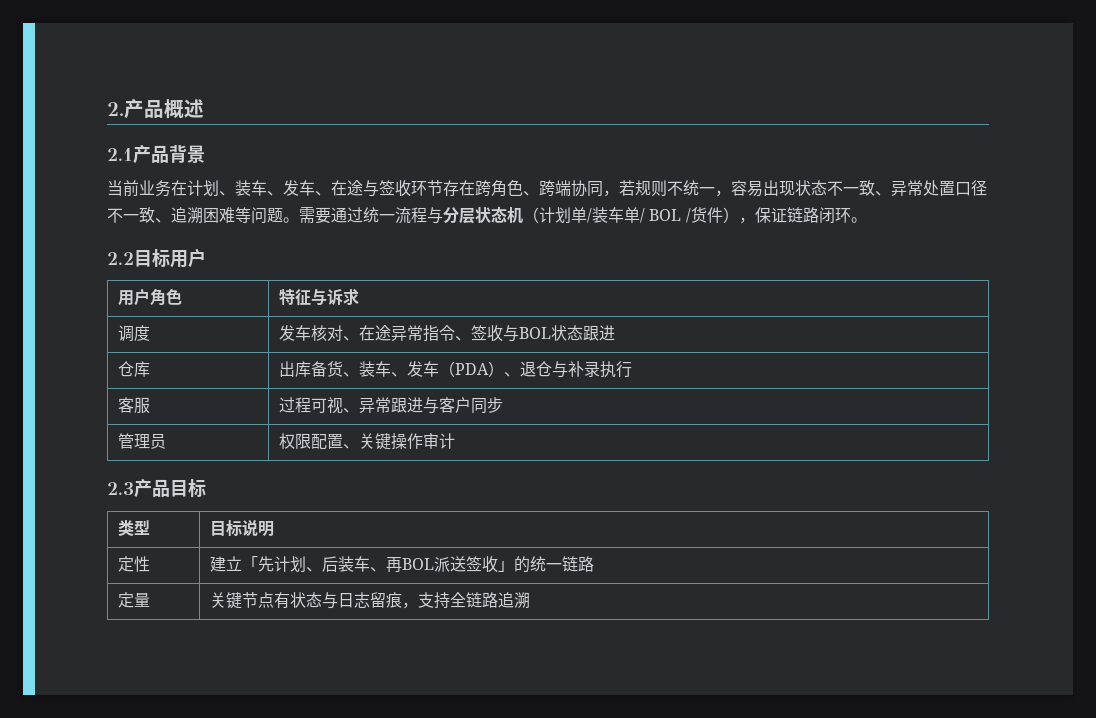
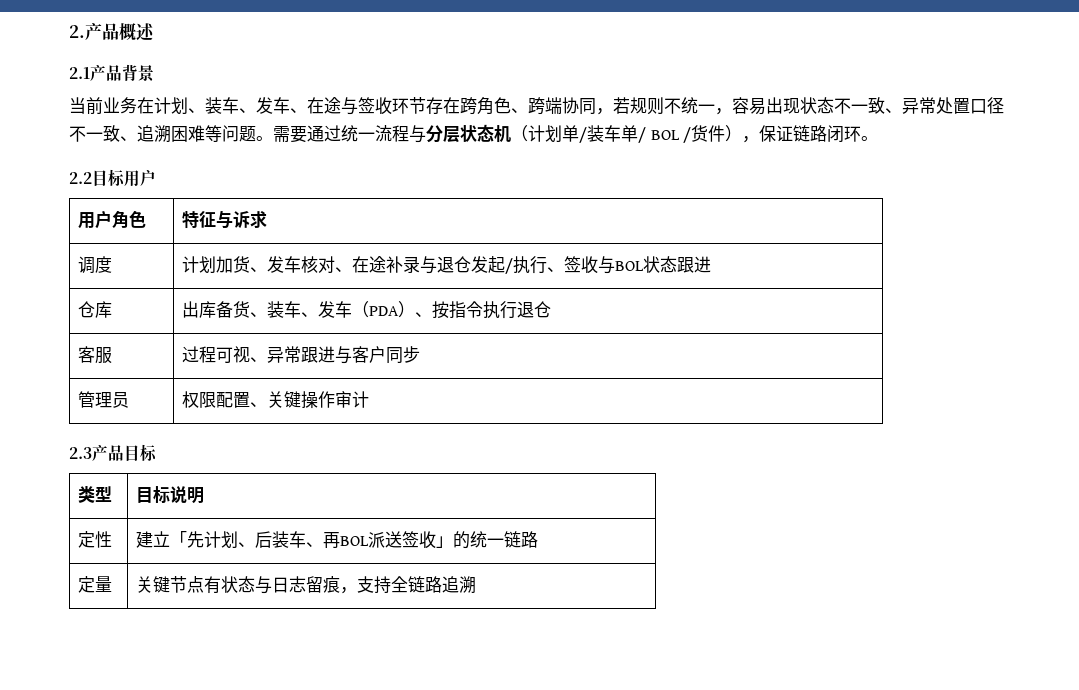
- 调度 | 发车核对、在途异常指令、签收与BOL状态跟进
+ 调度 | 计划加货、发车核对、在途补录与退仓发起/执行、签收与BOL状态跟进
- 仓库 | 出库备货、装车、发车（PDA）、退仓与补录执行
+ 仓库 | 出库备货、装车、发车（PDA）、按指令执行退仓

